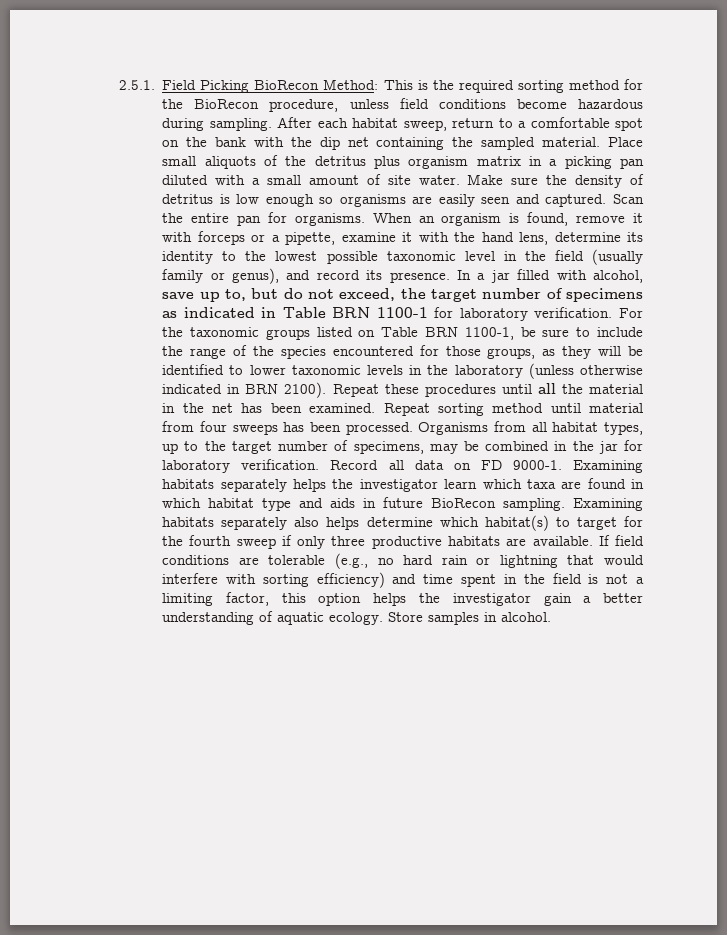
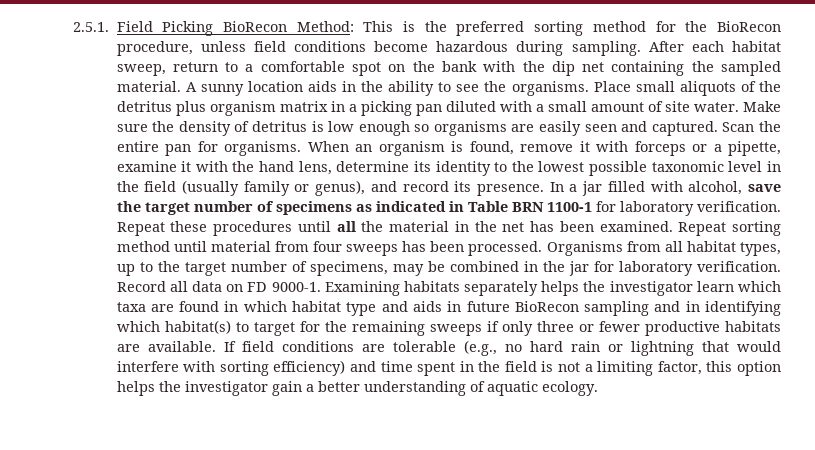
- 2.5.1. Field Picking BioRecon Method: This is the required sorting method for the BioRecon procedure, unless field conditions become hazardous during sampling.
+ 2.5.1. Field Picking BioRecon Method: This is the preferred sorting method for the BioRecon procedure, unless field conditions become hazardous during sampling.
+ A sunny location aids in the ability to see the organisms.
- In a jar filled with alcohol, save up to, but do not exceed, the target number of specimens as indicated in Table BRN 1100-1 for laboratory verification.
+ In a jar filled with alcohol, save the target number of specimens as indicated in Table BRN 1100-1 for laboratory verification.
- For the taxonomic groups listed on Table BRN 1100-1, be sure to include the range of the species encountered for those groups, as they will be identified to lower taxonomic levels in the laboratory (unless otherwise indicated in BRN 2100).
- Examining habitats separately helps the investigator learn which taxa are found in which habitat type and aids in future BioRecon sampling. Examining habitats separately also helps determine which habitat(s) to target for the fourth sweep if only three productive habitats are available.
+ Examining habitats separately helps the investigator learn which taxa are found in which habitat type and aids in future BioRecon sampling and in identifying which habitat(s) to target for the remaining sweeps if only three or fewer productive habitats are available.
- Store samples in alcohol.

